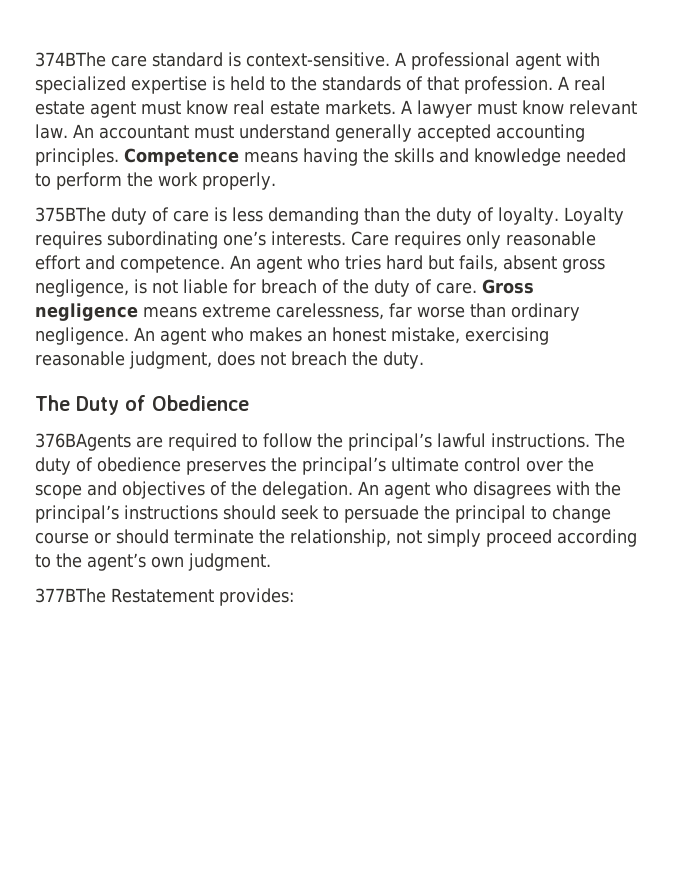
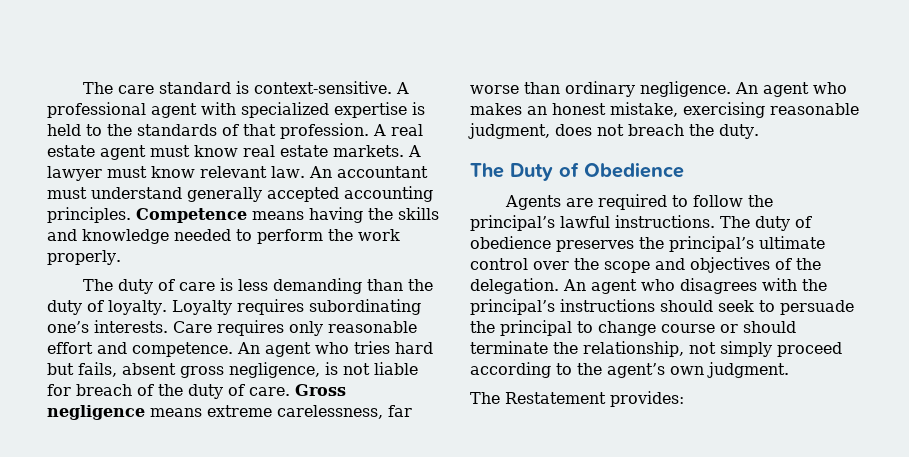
- 374BThe care standard is context-sensitive.
+ The care standard is context-sensitive.
- 375BThe duty of care is less demanding than the duty of loyalty.
+ The duty of care is less demanding than the duty of loyalty.
- 376BAgents are required to follow the principal’s lawful instructions.
+ Agents are required to follow the principal’s lawful instructions.
- 377BThe Restatement provides:
+ The Restatement provides:

